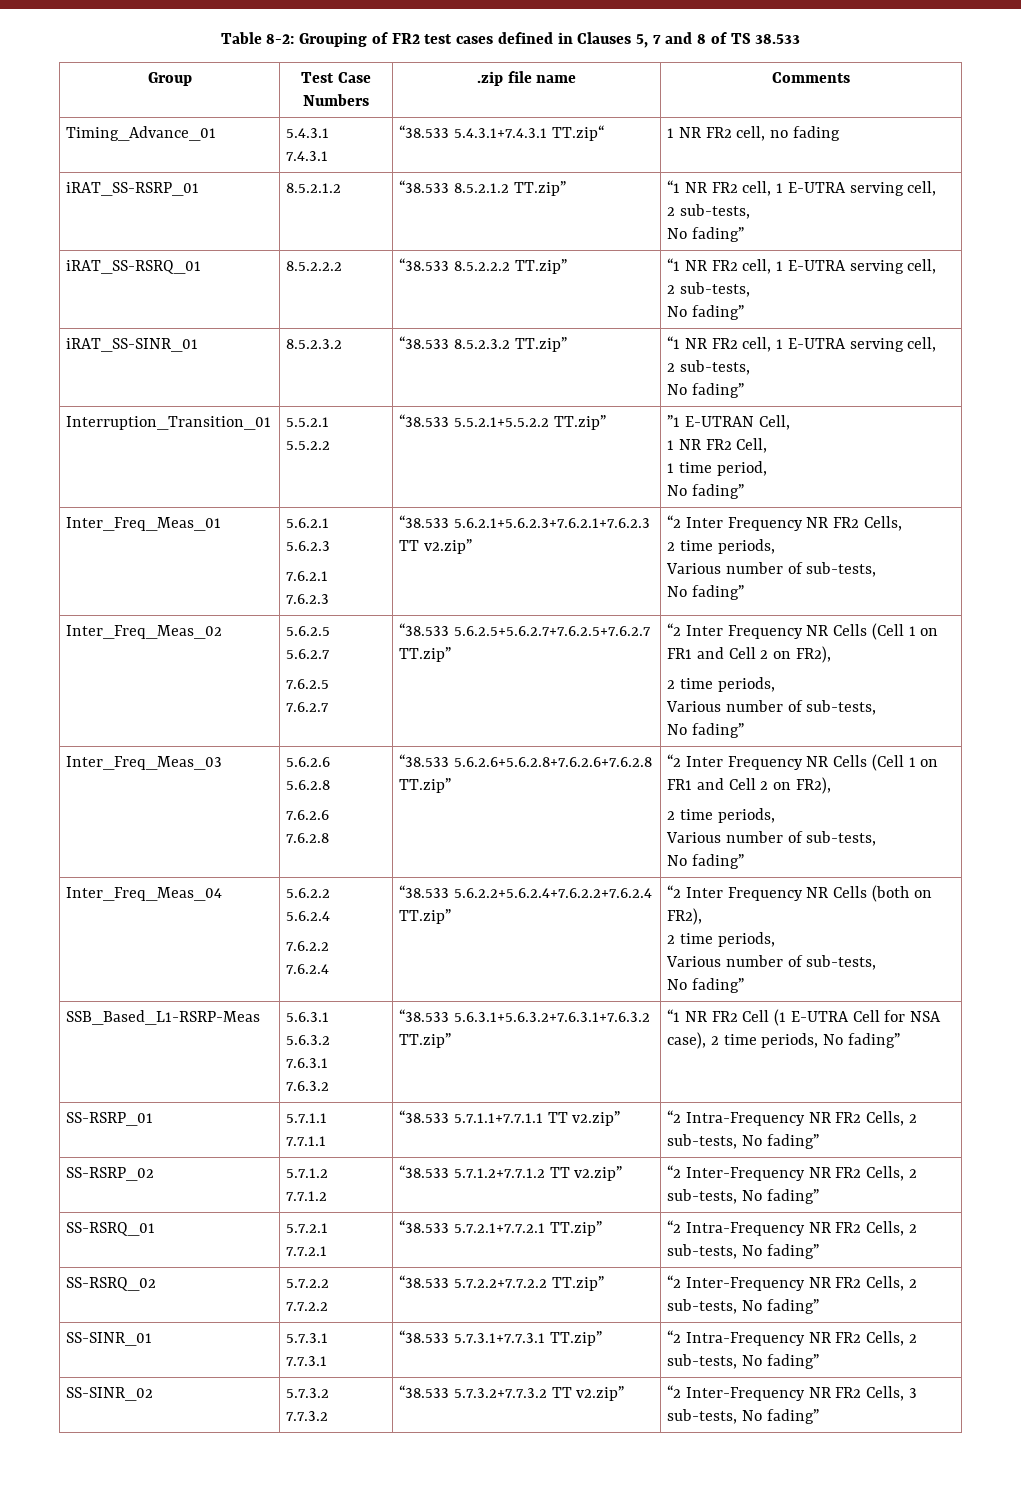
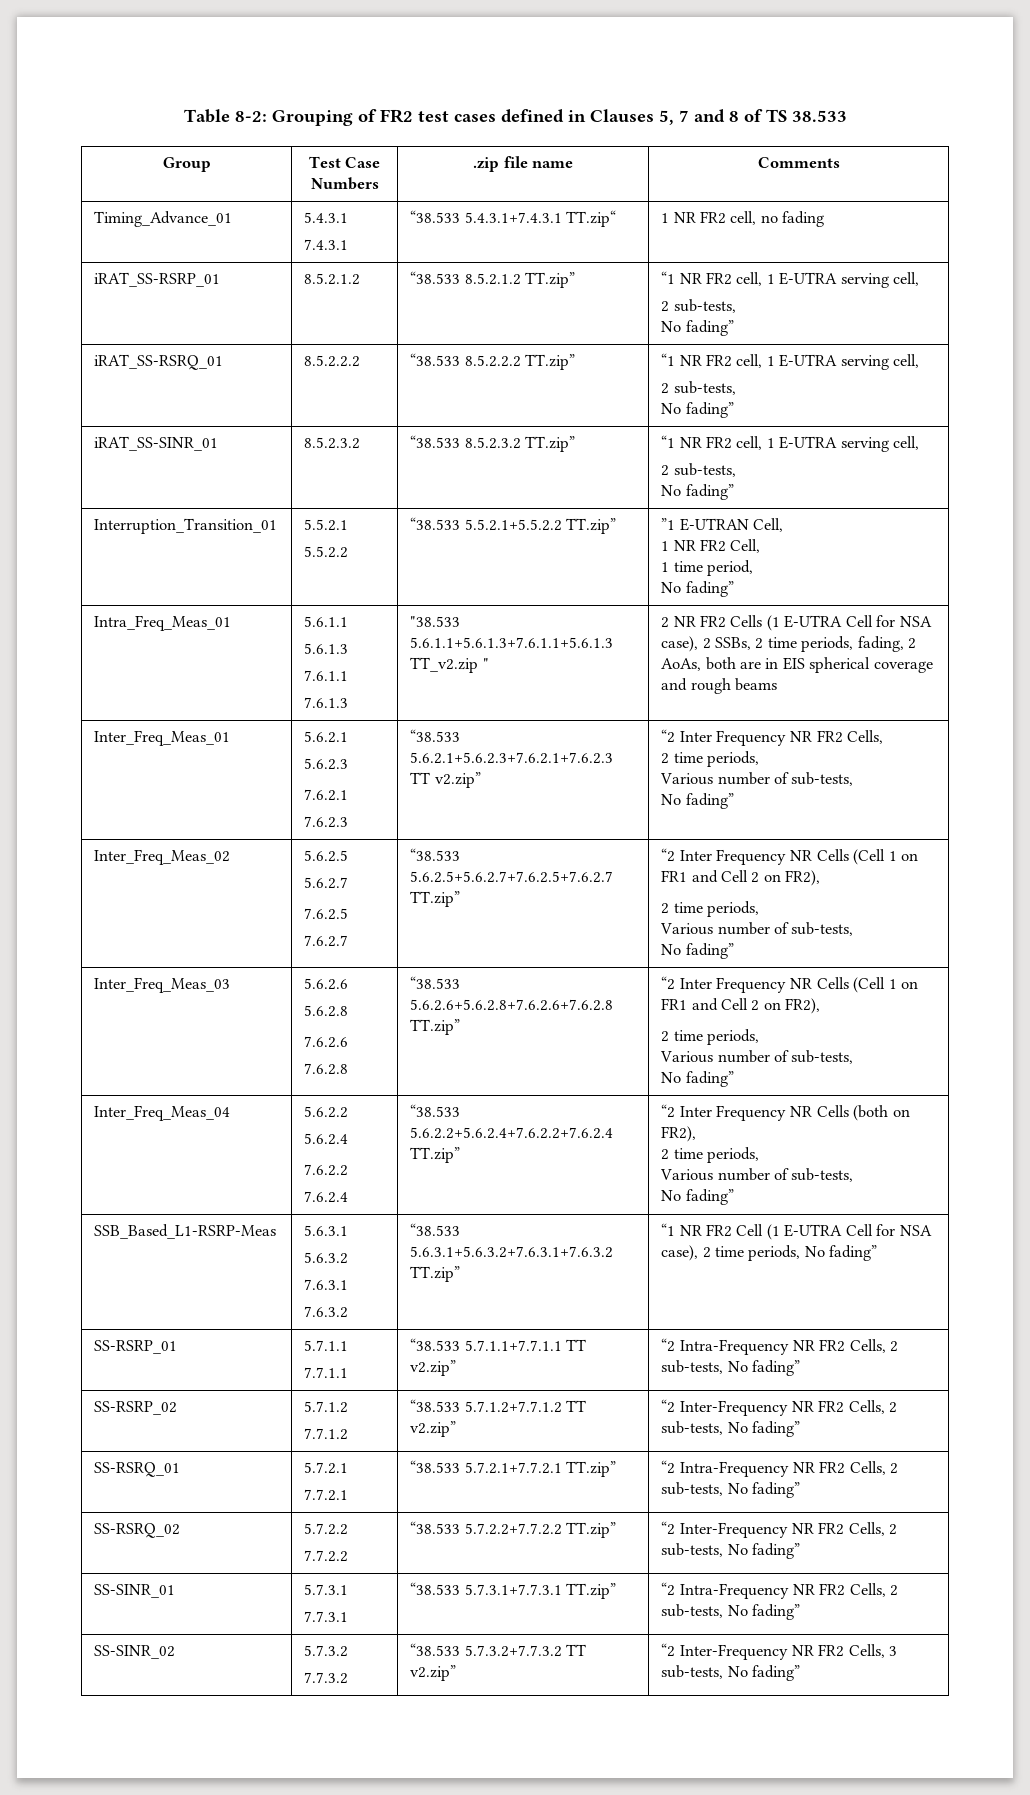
+ Intra_Freq_Meas_01 | 5.6.1.1
+ 5.6.1.3
+ 7.6.1.1
+ 7.6.1.3 | "38.533 5.6.1.1+5.6.1.3+7.6.1.1+5.6.1.3 TT_v2.zip " | 2 NR FR2 Cells (1 E-UTRA Cell for NSA case), 2 SSBs, 2 time periods, fading, 2 AoAs, both are in EIS spherical coverage and rough beams

